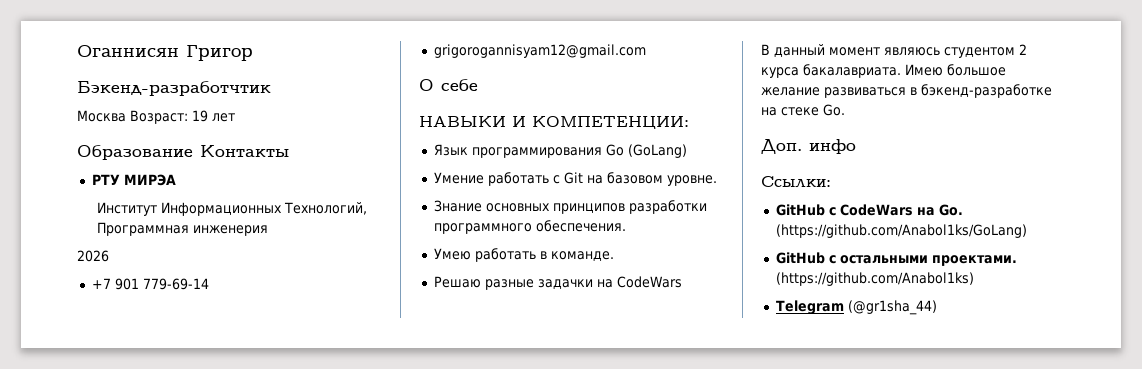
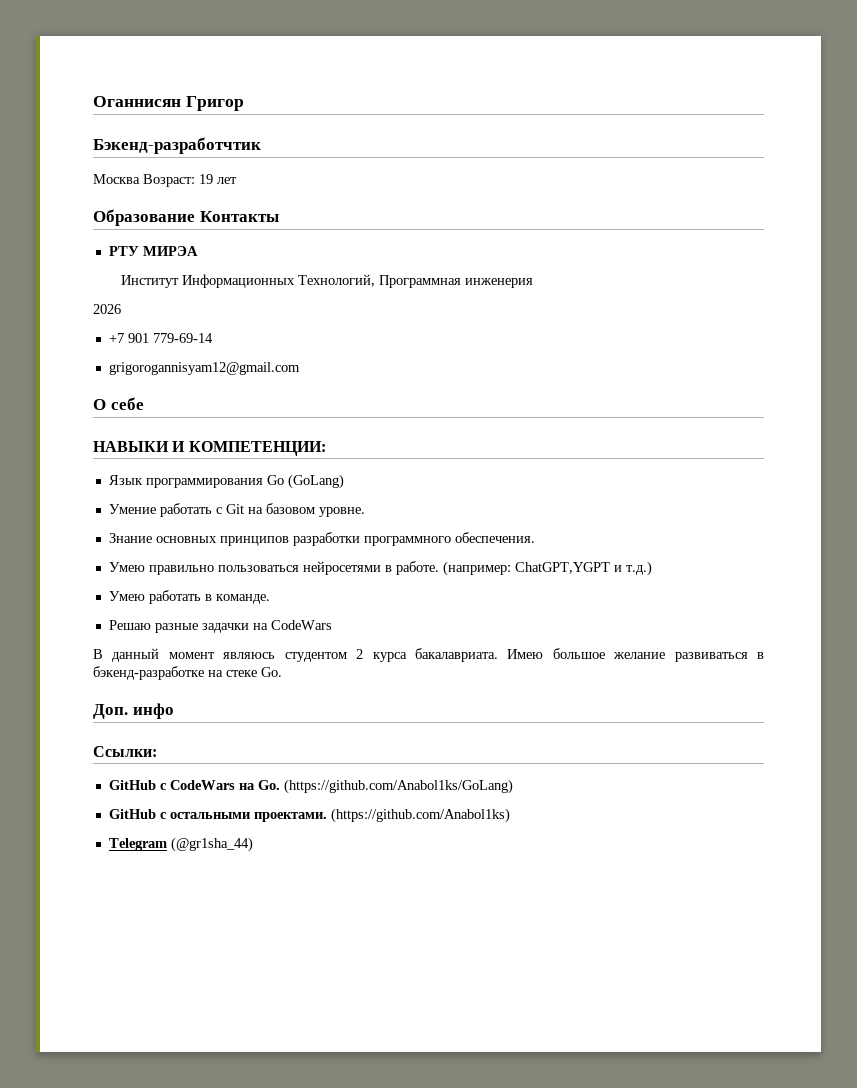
+ Умею правильно пользоваться нейросетями в работе. (например: ChatGPT,YGPT и т.д.)

